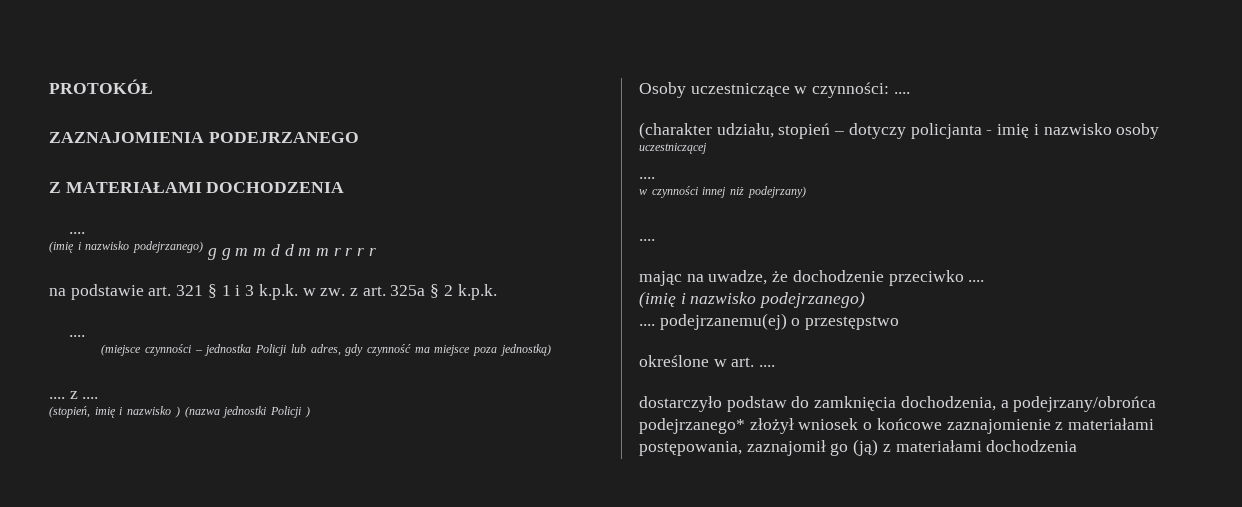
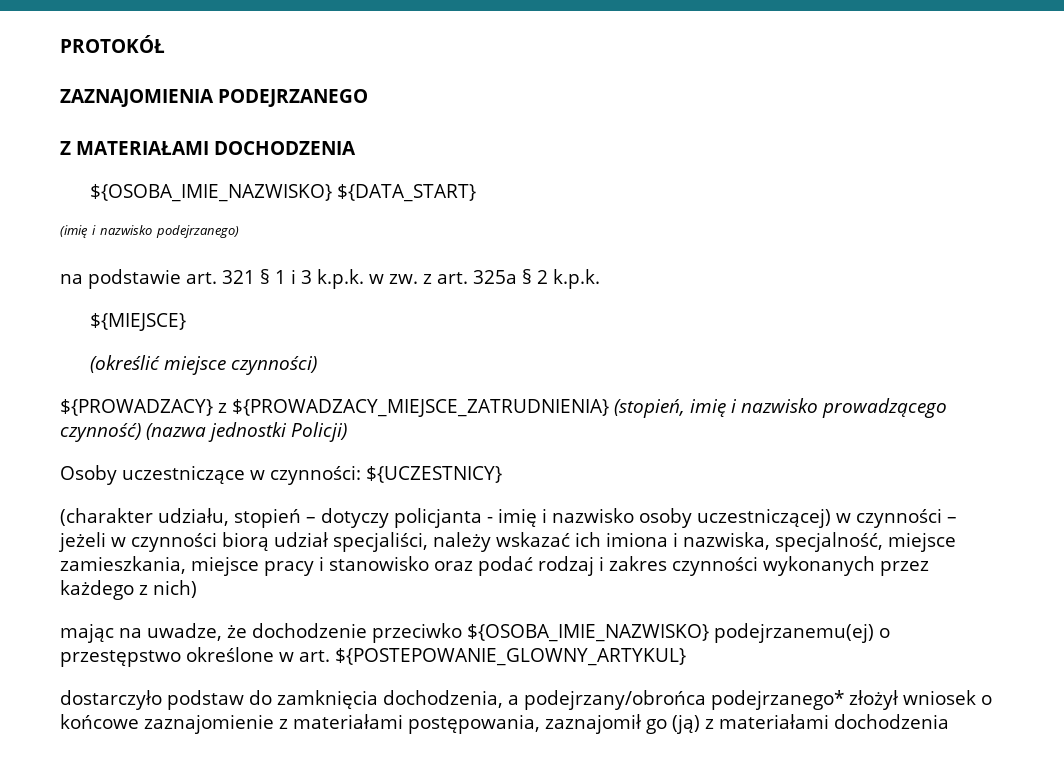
  Z MATERIAŁAMI DOCHODZENIA
- ....
- (imię i nazwisko podejrzanego) g g m m d d m m r r r r
+ ${OSOBA_IMIE_NAZWISKO} ${DATA_START}
+ (imię i nazwisko podejrzanego)
  na podstawie art. 321 § 1 i 3 k.p.k. w zw. z art. 325a § 2 k.p.k.
- ....
- (miejsce czynności – jednostka Policji lub adres, gdy czynność ma miejsce poza jednostką)
- .... z ....
- (stopień, imię i nazwisko ) (nazwa jednostki Policji )
+ ${MIEJSCE}
+ (określić miejsce czynności)
+ ${PROWADZACY} z ${PROWADZACY_MIEJSCE_ZATRUDNIENIA} (stopień, imię i nazwisko prowadzącego czynność) (nazwa jednostki Policji)
- Osoby uczestniczące w czynności: ....
+ Osoby uczestniczące w czynności: ${UCZESTNICY}
- (charakter udziału, stopień – dotyczy policjanta - imię i nazwisko osoby uczestniczącej
- ....
- w czynności innej niż podejrzany)
- ....
+ (charakter udziału, stopień – dotyczy policjanta - imię i nazwisko osoby uczestniczącej) w czynności – jeżeli w czynności biorą udział specjaliści, należy wskazać ich imiona i nazwiska, specjalność, miejsce zamieszkania, miejsce pracy i stanowisko oraz podać rodzaj i zakres czynności wykonanych przez każdego z nich)
- mając na uwadze, że dochodzenie przeciwko ....
- (imię i nazwisko podejrzanego)
- .... podejrzanemu(ej) o przestępstwo
- określone w art. ....
+ mając na uwadze, że dochodzenie przeciwko ${OSOBA_IMIE_NAZWISKO} podejrzanemu(ej) o przestępstwo określone w art. ${POSTEPOWANIE_GLOWNY_ARTYKUL}

